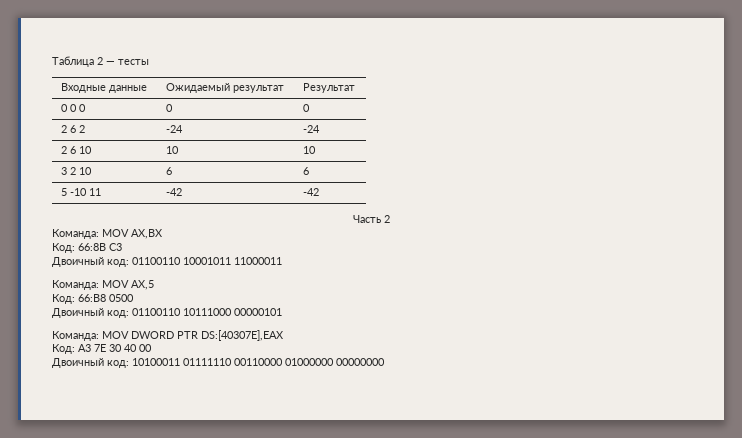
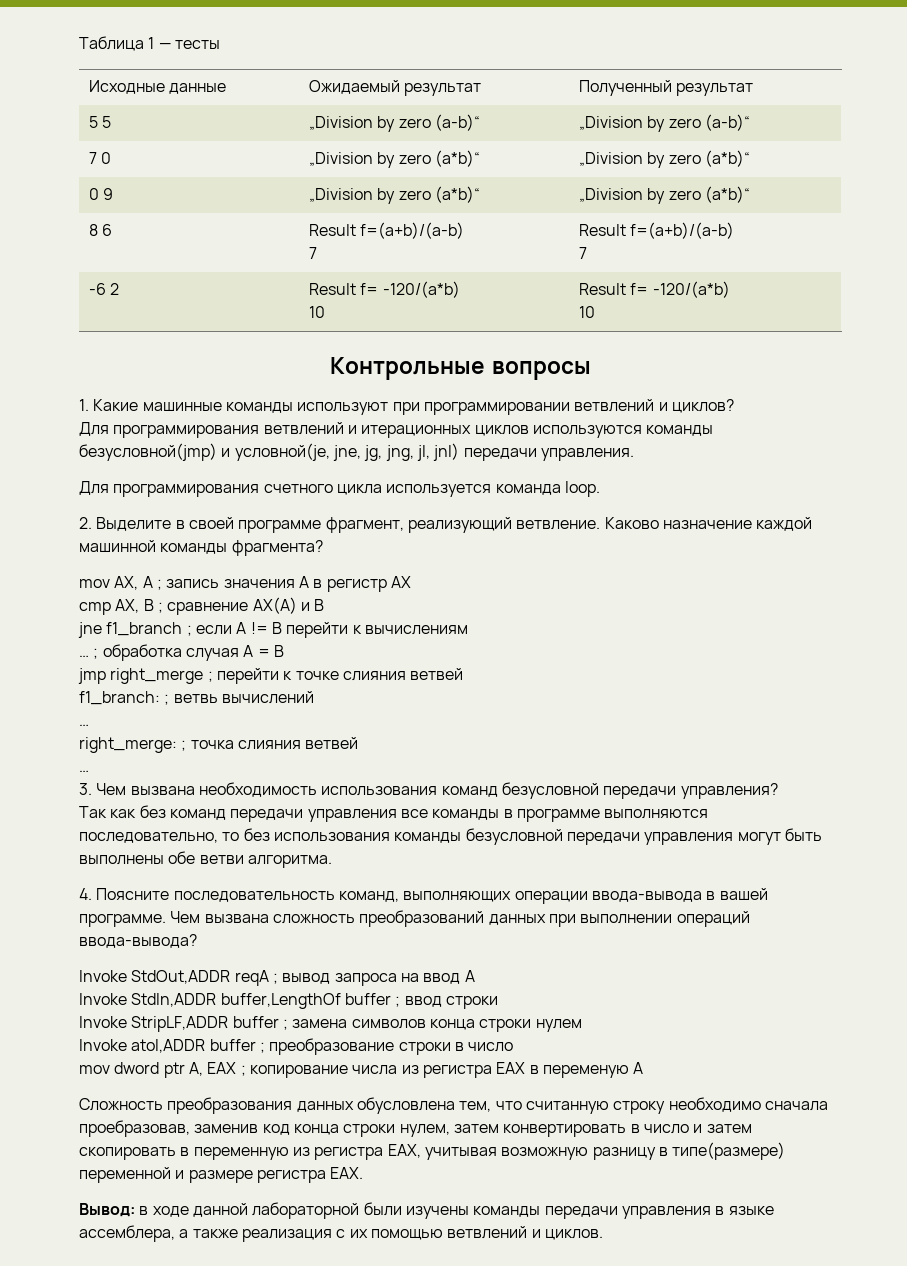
- Таблица 2 — тесты
+ Таблица 1 — тесты
- Входные данные | Ожидаемый результат | Результат
- 0 0 0 | 0 | 0
- 2 6 2 | -24 | -24
- 2 6 10 | 10 | 10
- 3 2 10 | 6 | 6
- 5 -10 11 | -42 | -42
- Часть 2
- Команда: MOV AX,BX
- Код: 66:8B C3
- Двоичный код: 01100110 10001011 11000011
- Команда: MOV AX,5
- Код: 66:B8 0500
- Двоичный код: 01100110 10111000 00000101
- Команда: MOV DWORD PTR DS:[40307E],EAX
- Код: A3 7E 30 40 00
- Двоичный код: 10100011 01111110 00110000 01000000 00000000
+ Исходные данные | Ожидаемый результат | Полученный результат
+ 5 5 | „Division by zero (a-b)“ | „Division by zero (a-b)“
+ 7 0 | „Division by zero (a*b)“ | „Division by zero (a*b)“
+ 0 9 | „Division by zero (a*b)“ | „Division by zero (a*b)“
+ 8 6 | Result f=(a+b)/(a-b)
+ 7 | Result f=(a+b)/(a-b)
+ 7
+ -6 2 | Result f= -120/(a*b)
+ 10 | Result f= -120/(a*b)
+ 10
+ Контрольные вопросы
+ 1. Какие машинные команды используют при программировании ветвлений и циклов?
+ Для программирования ветвлений и итерационных циклов используются команды безусловной(jmp) и условной(je, jne, jg, jng, jl, jnl) передачи управления.
+ Для программирования счетного цикла используется команда loop.
+ 2. Выделите в своей программе фрагмент, реализующий ветвление. Каково назначение каждой машинной команды фрагмента?
+ mov AX, A ; запись значения А в регистр АХ
+ cmp AX, B ; сравнение АХ(A) и B
+ jne f1_branch ; если A != B перейти к вычислениям
+ … ; обработка случая A = B
+ jmp right_merge ; перейти к точке слияния ветвей
+ f1_branch: ; ветвь вычислений
+ …
+ right_merge: ; точка слияния ветвей
+ …
+ 3. Чем вызвана необходимость использования команд безусловной передачи управления?
+ Так как без команд передачи управления все команды в программе выполняются последовательно, то без использования команды безусловной передачи управления могут быть выполнены обе ветви алгоритма.
+ 4. Поясните последовательность команд, выполняющих операции ввода-вывода в вашей программе. Чем вызвана сложность преобразований данных при выполнении операций ввода-вывода?
+ Invoke StdOut,ADDR reqA ; вывод запроса на ввод А
+ Invoke StdIn,ADDR buffer,LengthOf buffer ; ввод строки
+ Invoke StripLF,ADDR buffer ; замена символов конца строки нулем
+ Invoke atol,ADDR buffer ; преобразование строки в число
+ mov dword ptr A, EAX ; копирование числа из регистра EAX в переменую А
+ Сложность преобразования данных обусловлена тем, что считанную строку необходимо сначала проебразовав, заменив код конца строки нулем, затем конвертировать в число и затем скопировать в переменную из регистра EAX, учитывая возможную разницу в типе(размере) переменной и размере регистра EAX.
+ Вывод: в ходе данной лабораторной были изучены команды передачи управления в языке ассемблера, а также реализация с их помощью ветвлений и циклов.

